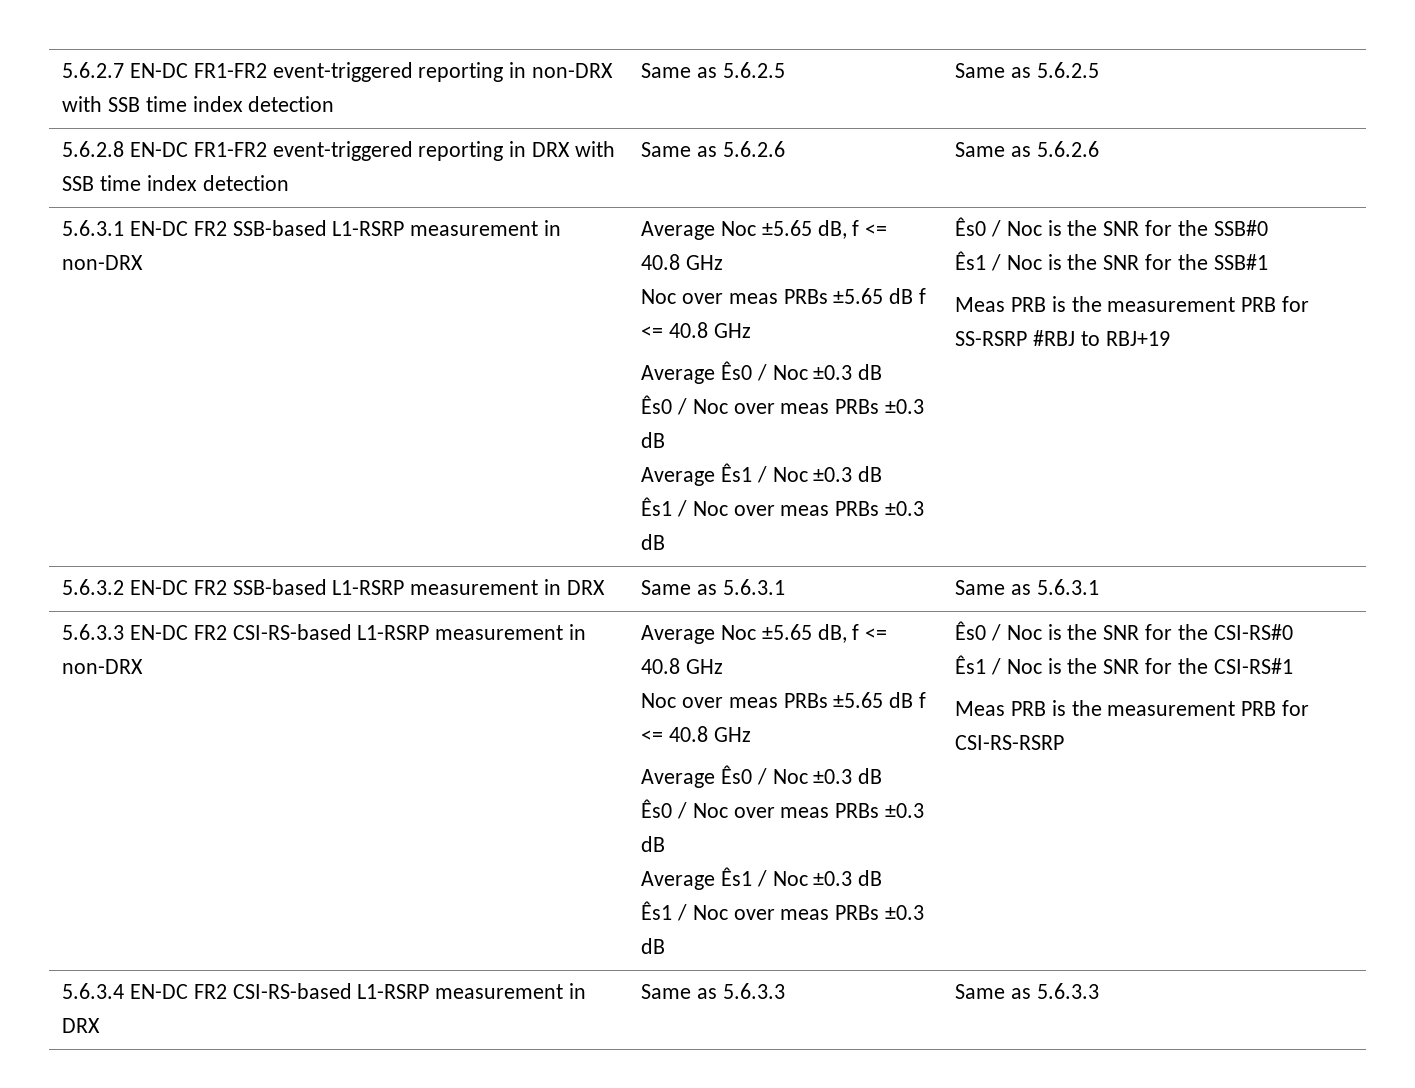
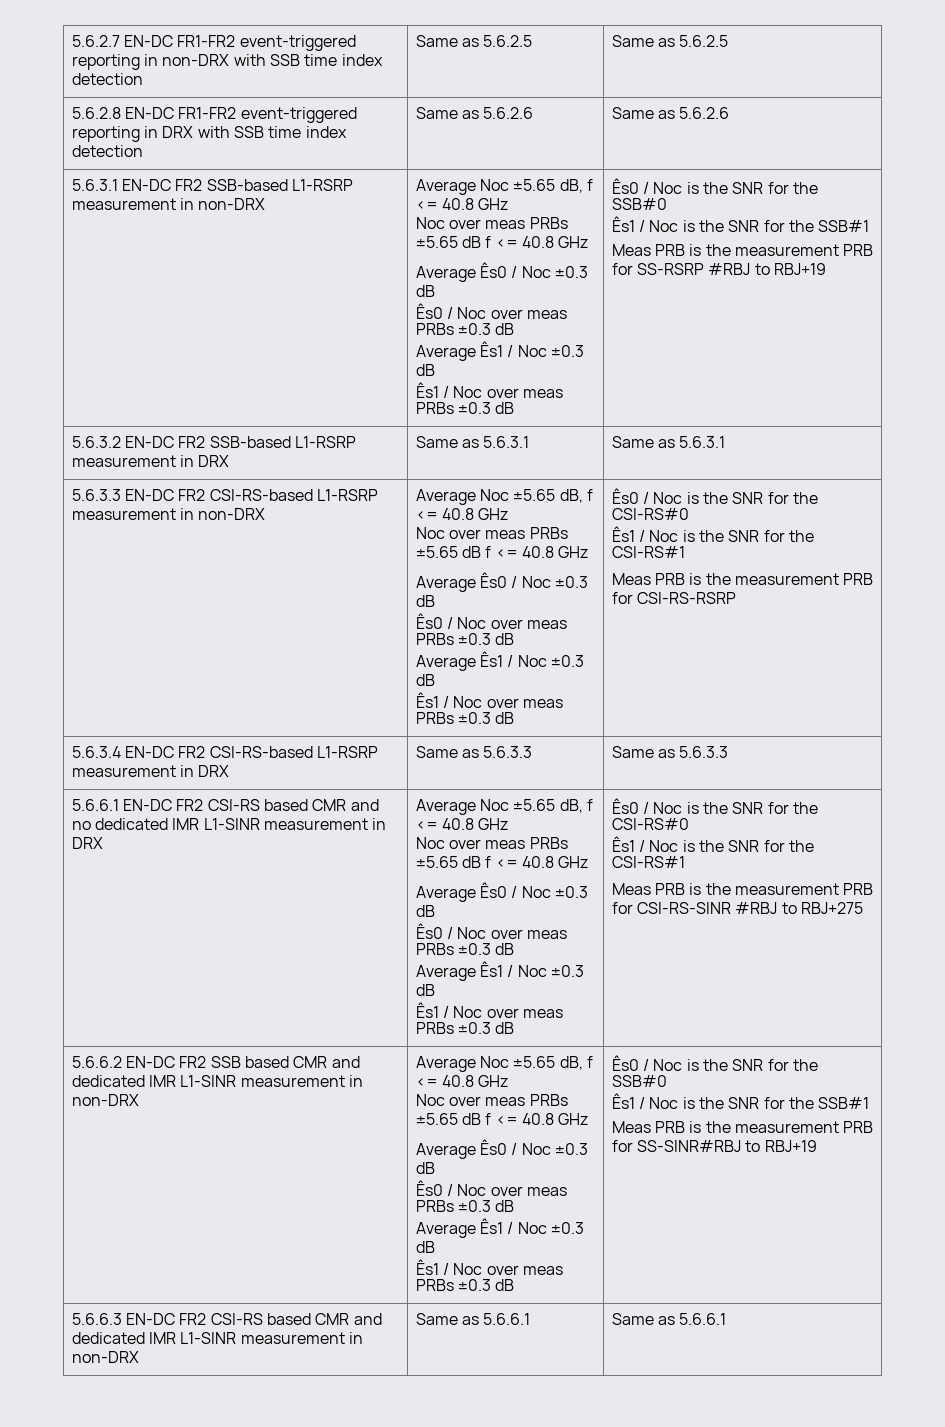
+ 5.6.6.1 EN-DC FR2 CSI-RS based CMR and no dedicated IMR L1-SINR measurement in DRX | Average Noc ±5.65 dB, f <= 40.8 GHz
+ Noc over meas PRBs ±5.65 dB f <= 40.8 GHz
+ Average Ês0 / Noc ±0.3 dB
+ Ês0 / Noc over meas PRBs ±0.3 dB
+ Average Ês1 / Noc ±0.3 dB
+ Ês1 / Noc over meas PRBs ±0.3 dB | Ês0 / Noc is the SNR for the CSI-RS#0
+ Ês1 / Noc is the SNR for the CSI-RS#1
+ Meas PRB is the measurement PRB for CSI-RS-SINR #RBJ to RBJ+275
+ 5.6.6.2 EN-DC FR2 SSB based CMR and dedicated IMR L1-SINR measurement in non-DRX | Average Noc ±5.65 dB, f <= 40.8 GHz
+ Noc over meas PRBs ±5.65 dB f <= 40.8 GHz
+ Average Ês0 / Noc ±0.3 dB
+ Ês0 / Noc over meas PRBs ±0.3 dB
+ Average Ês1 / Noc ±0.3 dB
+ Ês1 / Noc over meas PRBs ±0.3 dB | Ês0 / Noc is the SNR for the SSB#0
+ Ês1 / Noc is the SNR for the SSB#1
+ Meas PRB is the measurement PRB for SS-SINR#RBJ to RBJ+19
+ 5.6.6.3 EN-DC FR2 CSI-RS based CMR and dedicated IMR L1-SINR measurement in non-DRX | Same as 5.6.6.1 | Same as 5.6.6.1

